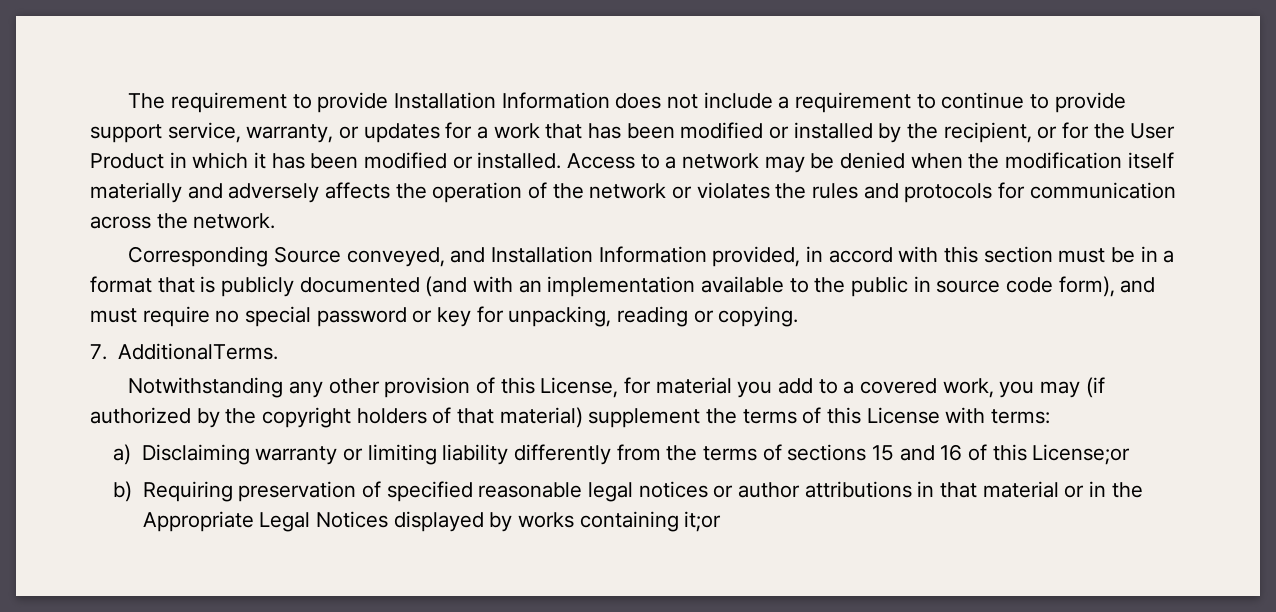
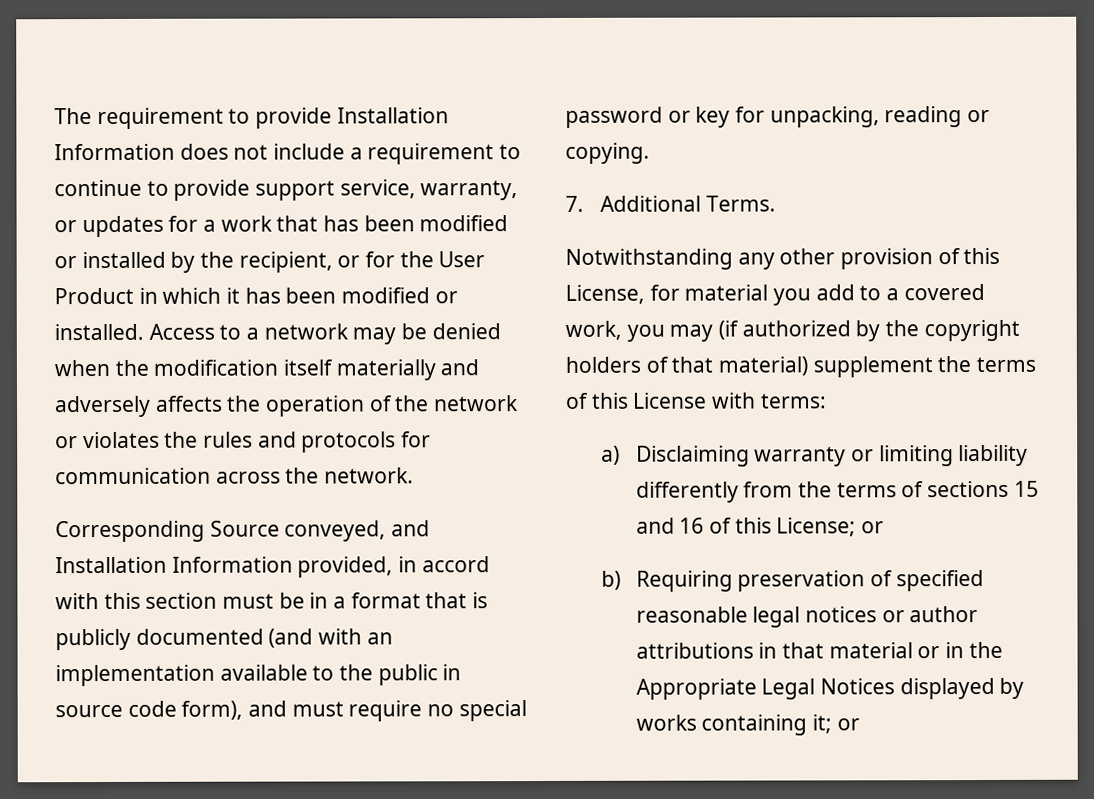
- 7. AdditionalTerms.
+ 7. Additional Terms.
- a) Disclaiming warranty or limiting liability differently from the terms of sections 15 and 16 of this License;or
+ a) Disclaiming warranty or limiting liability differently from the terms of sections 15 and 16 of this License; or
- b) Requiring preservation of specified reasonable legal notices or author attributions in that material or in the Appropriate Legal Notices displayed by works containing it;or
+ b) Requiring preservation of specified reasonable legal notices or author attributions in that material or in the Appropriate Legal Notices displayed by works containing it; or

